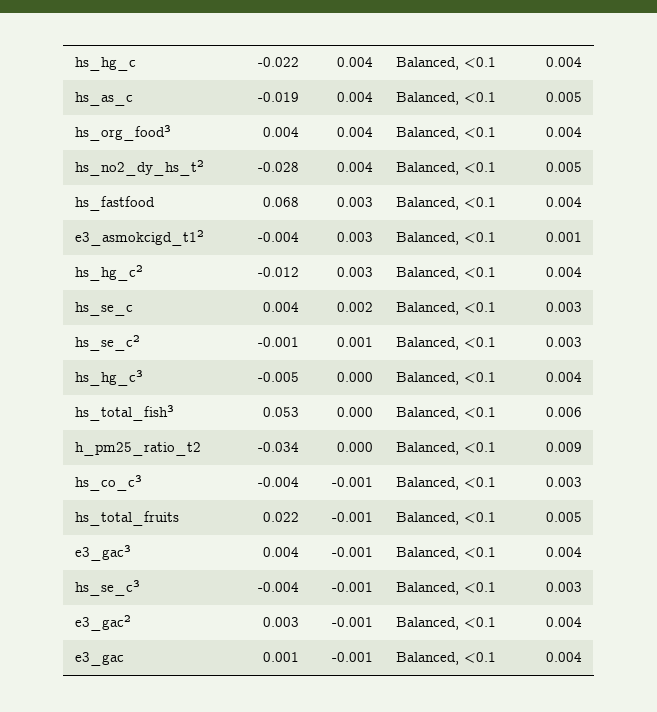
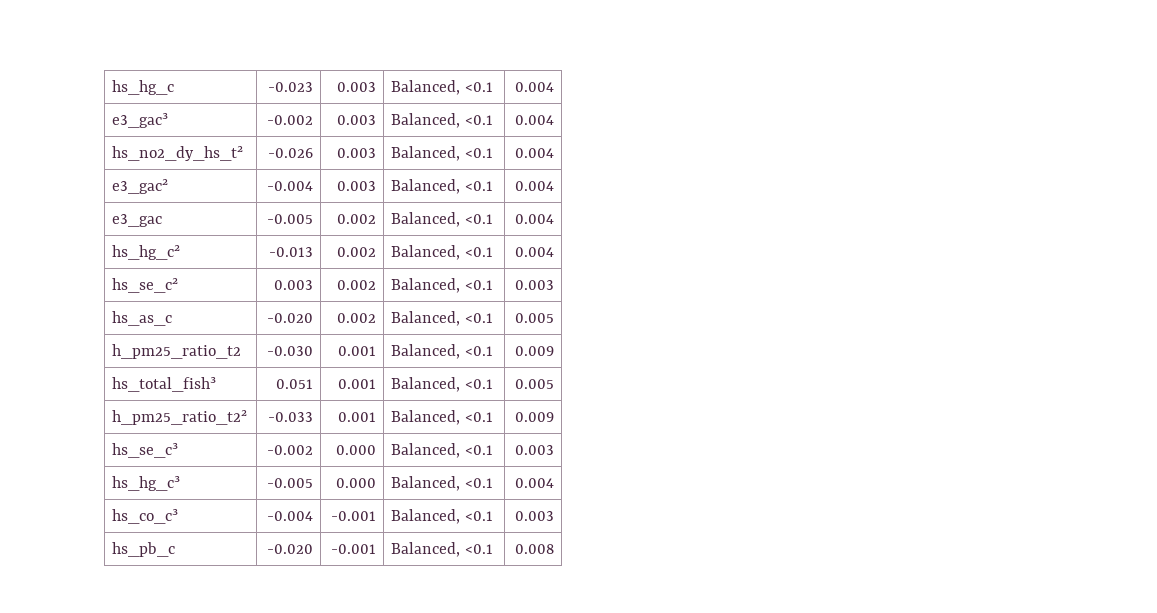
- hs_hg_c | -0.022 | 0.004 | Balanced, <0.1 | 0.004
- hs_as_c | -0.019 | 0.004 | Balanced, <0.1 | 0.005
- hs_org_food³ | 0.004 | 0.004 | Balanced, <0.1 | 0.004
- hs_no2_dy_hs_t² | -0.028 | 0.004 | Balanced, <0.1 | 0.005
- hs_fastfood | 0.068 | 0.003 | Balanced, <0.1 | 0.004
- e3_asmokcigd_t1² | -0.004 | 0.003 | Balanced, <0.1 | 0.001
- hs_hg_c² | -0.012 | 0.003 | Balanced, <0.1 | 0.004
- hs_se_c | 0.004 | 0.002 | Balanced, <0.1 | 0.003
+ hs_hg_c | -0.023 | 0.003 | Balanced, <0.1 | 0.004
+ e3_gac³ | -0.002 | 0.003 | Balanced, <0.1 | 0.004
+ hs_no2_dy_hs_t² | -0.026 | 0.003 | Balanced, <0.1 | 0.004
+ e3_gac² | -0.004 | 0.003 | Balanced, <0.1 | 0.004
+ e3_gac | -0.005 | 0.002 | Balanced, <0.1 | 0.004
+ hs_hg_c² | -0.013 | 0.002 | Balanced, <0.1 | 0.004
+ hs_se_c² | 0.003 | 0.002 | Balanced, <0.1 | 0.003
- hs_se_c² | -0.001 | 0.001 | Balanced, <0.1 | 0.003
+ hs_as_c | -0.020 | 0.002 | Balanced, <0.1 | 0.005
+ h_pm25_ratio_t2 | -0.030 | 0.001 | Balanced, <0.1 | 0.009
+ hs_total_fish³ | 0.051 | 0.001 | Balanced, <0.1 | 0.005
+ h_pm25_ratio_t2² | -0.033 | 0.001 | Balanced, <0.1 | 0.009
+ hs_se_c³ | -0.002 | 0.000 | Balanced, <0.1 | 0.003
- hs_total_fish³ | 0.053 | 0.000 | Balanced, <0.1 | 0.006
- h_pm25_ratio_t2 | -0.034 | 0.000 | Balanced, <0.1 | 0.009
- hs_total_fruits | 0.022 | -0.001 | Balanced, <0.1 | 0.005
- e3_gac³ | 0.004 | -0.001 | Balanced, <0.1 | 0.004
- hs_se_c³ | -0.004 | -0.001 | Balanced, <0.1 | 0.003
- e3_gac² | 0.003 | -0.001 | Balanced, <0.1 | 0.004
- e3_gac | 0.001 | -0.001 | Balanced, <0.1 | 0.004
+ hs_pb_c | -0.020 | -0.001 | Balanced, <0.1 | 0.008

